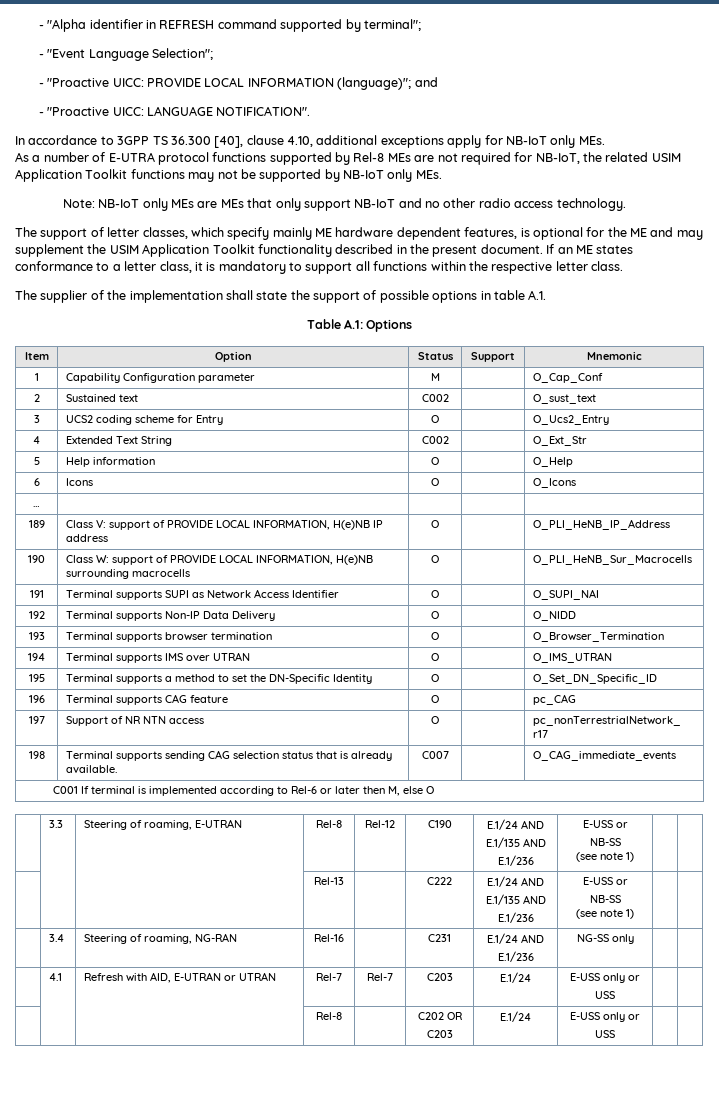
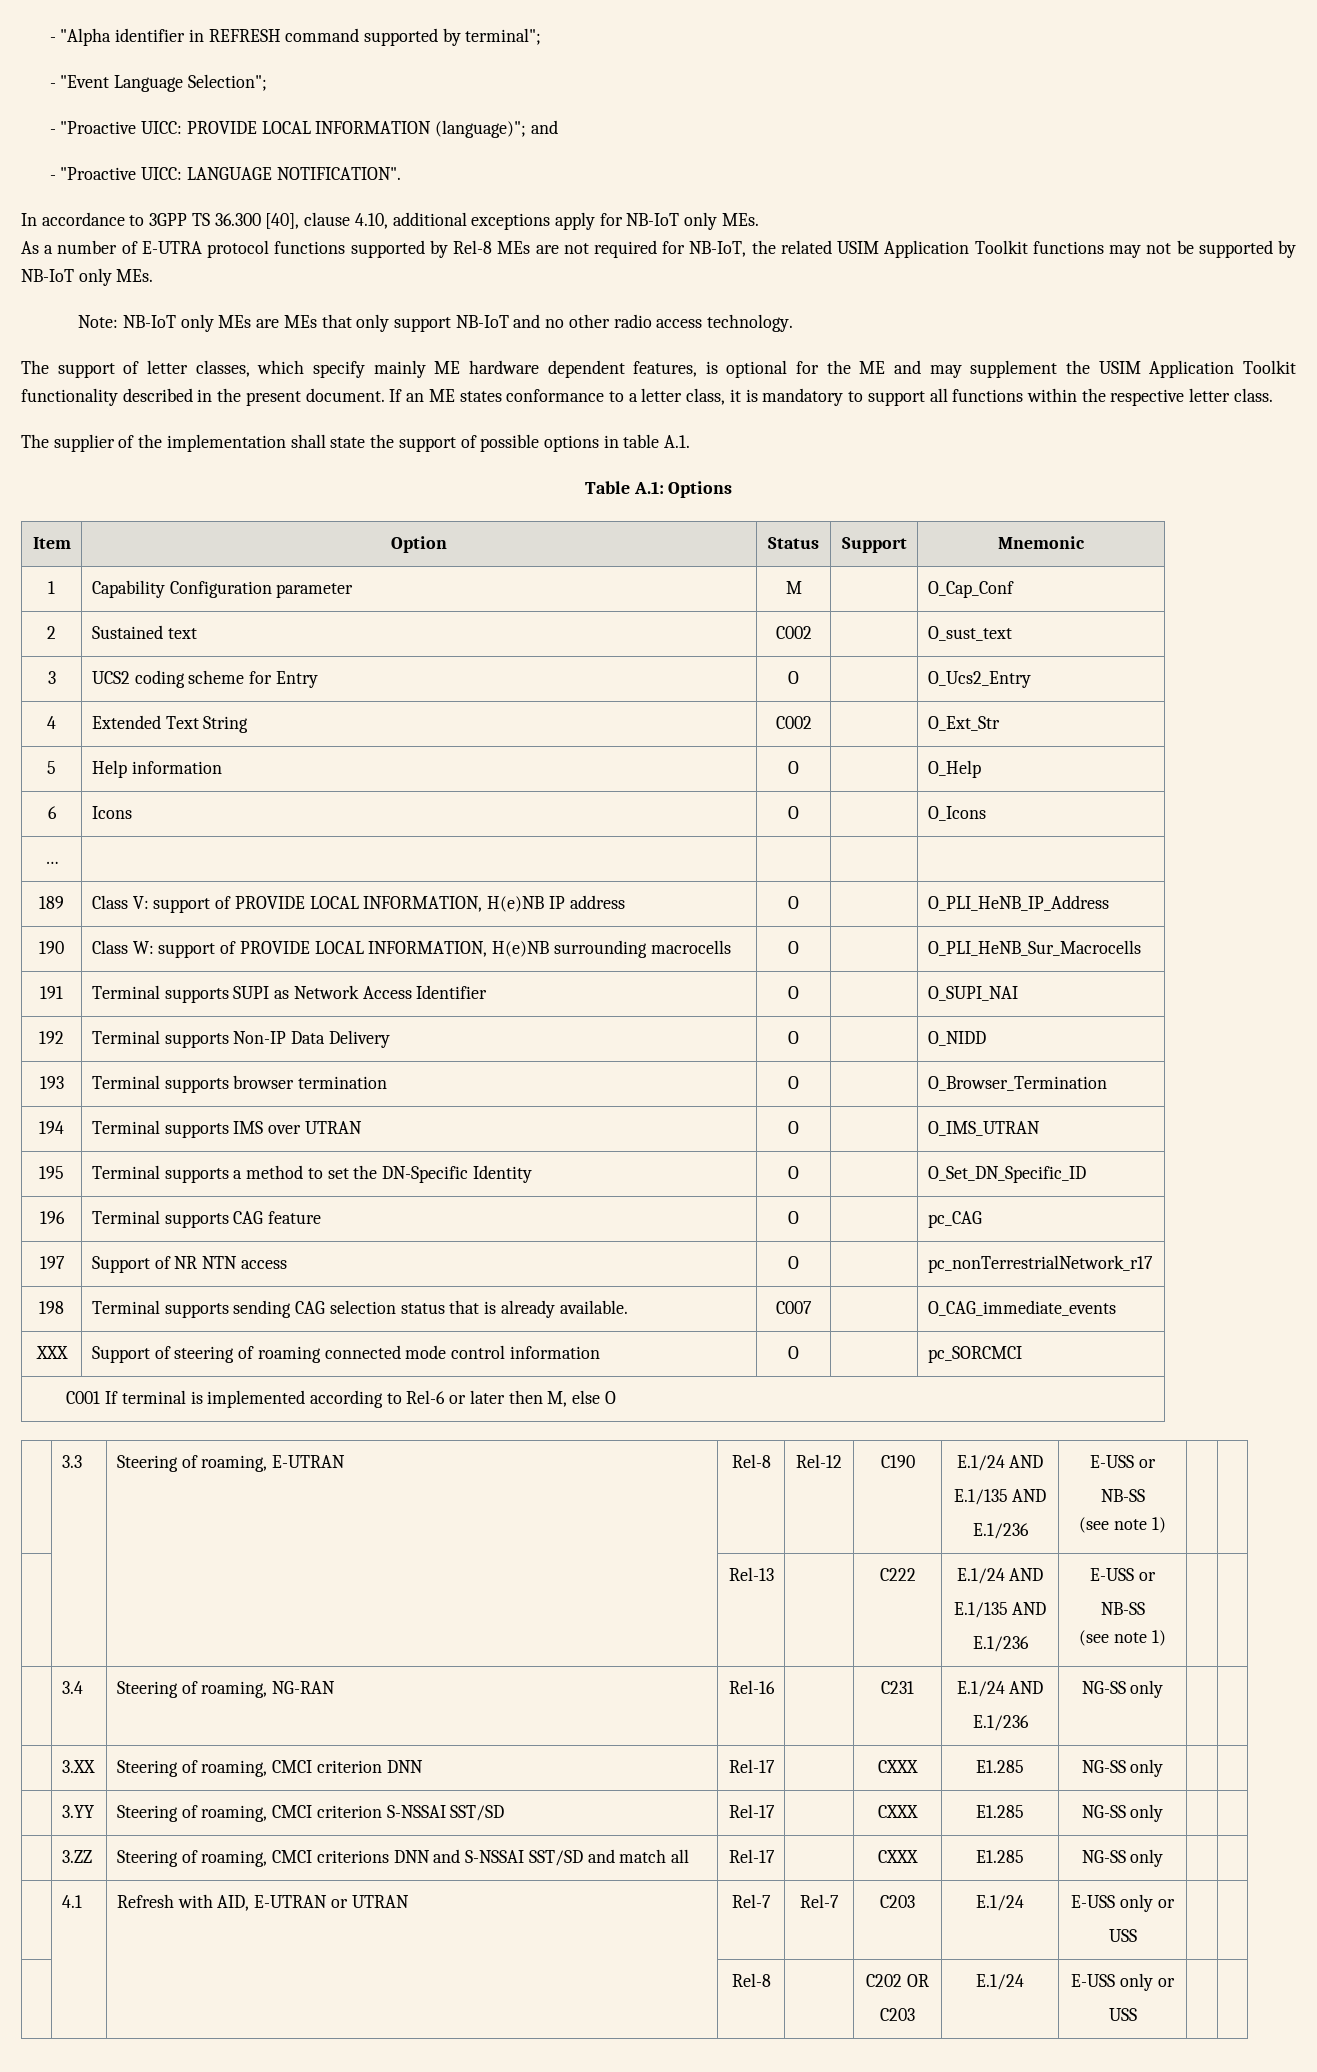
+ XXX | Support of steering of roaming connected mode control information | O | | pc_SORCMCI
+ | 3.XX | Steering of roaming, CMCI criterion DNN | Rel-17 | | CXXX | E1.285 | NG-SS only | |
+ | 3.YY | Steering of roaming, CMCI criterion S-NSSAI SST/SD | Rel-17 | | CXXX | E1.285 | NG-SS only | |
+ | 3.ZZ | Steering of roaming, CMCI criterions DNN and S-NSSAI SST/SD and match all | Rel-17 | | CXXX | E1.285 | NG-SS only | |

